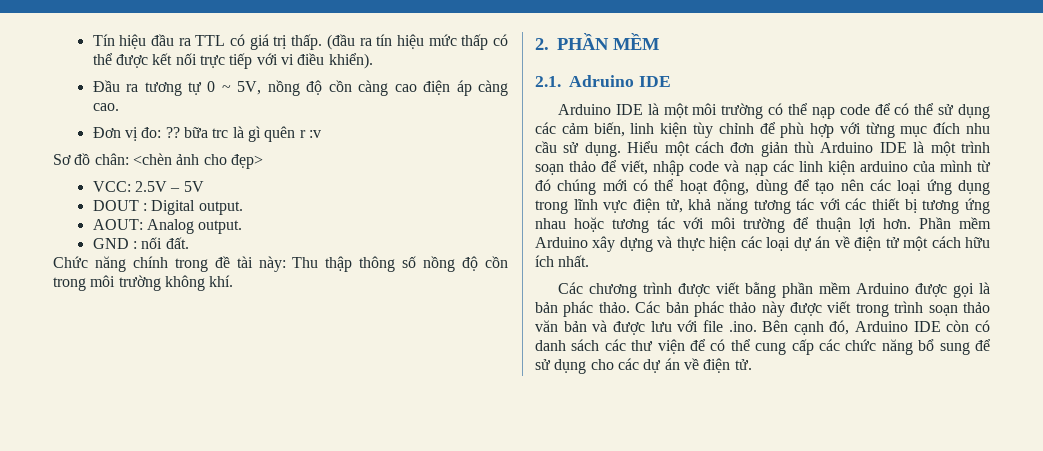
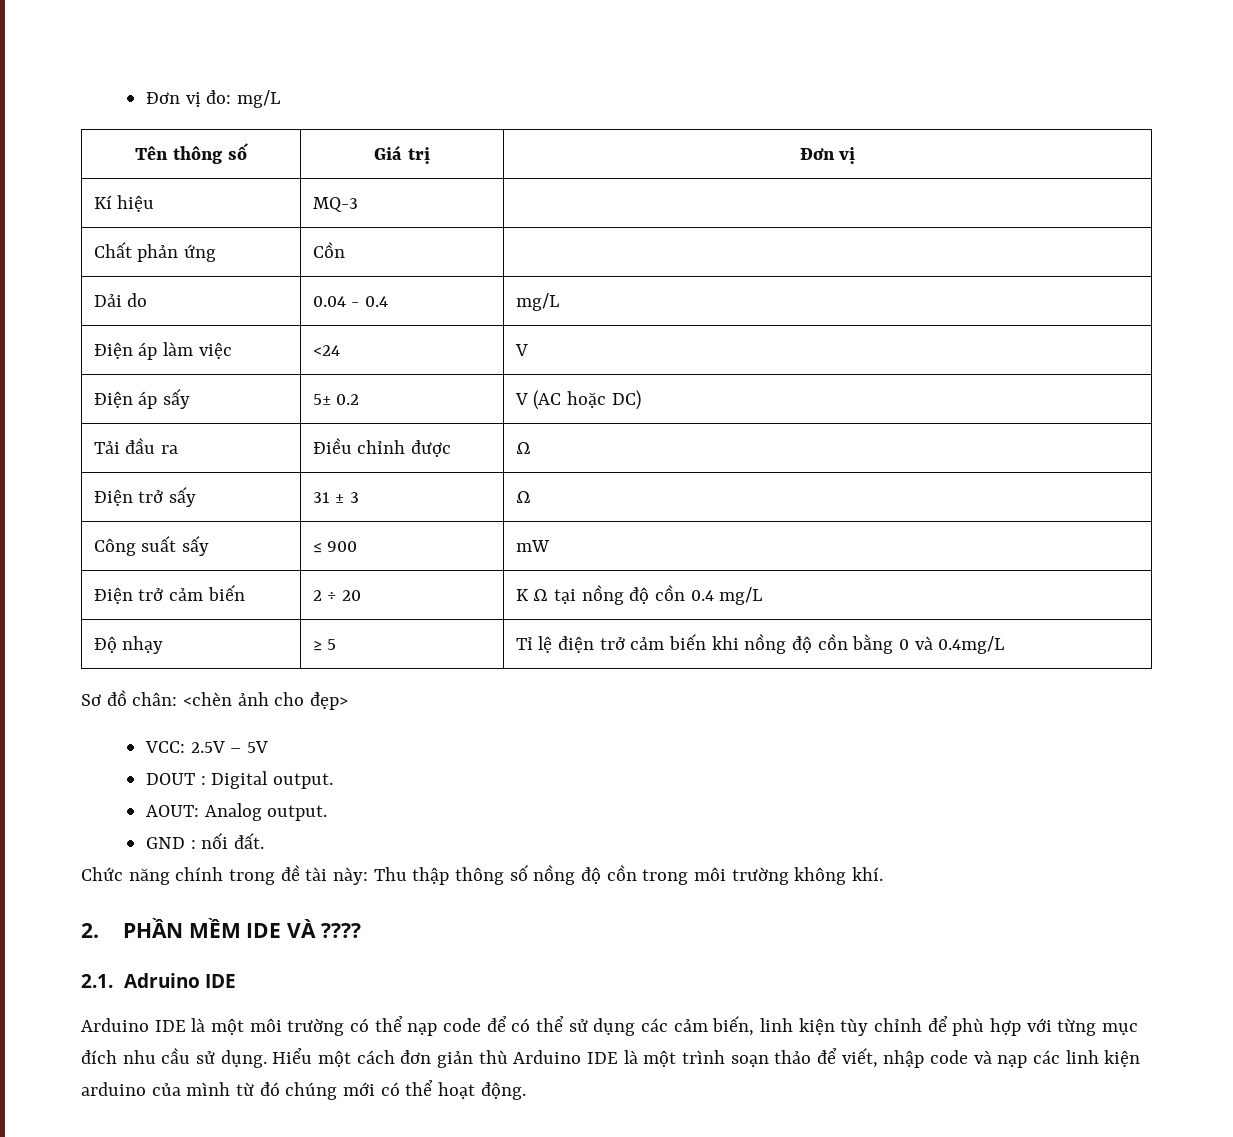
- Tín hiệu đầu ra TTL có giá trị thấp. (đầu ra tín hiệu mức thấp có thể được kết nối trực tiếp với vi điều khiển).
- Đầu ra tương tự 0 ~ 5V, nồng độ cồn càng cao điện áp càng cao.
- Đơn vị đo: ?? bữa trc là gì quên r :v
+ Đơn vị đo: mg/L
+ Tên thông số | Giá trị | Đơn vị
+ Kí hiệu | MQ-3 |
+ Chất phản ứng | Cồn |
+ Dải do | 0.04 - 0.4 | mg/L
+ Điện áp làm việc | <24 | V
+ Điện áp sấy | 5± 0.2 | V (AC hoặc DC)
+ Tải đầu ra | Điều chỉnh được | Ω
+ Điện trở sấy | 31 ± 3 | Ω
+ Công suất sấy | ≤ 900 | mW
+ Điện trở cảm biến | 2 ÷ 20 | K Ω tại nồng độ cồn 0.4 mg/L
+ Độ nhạy | ≥ 5 | Tỉ lệ điện trở cảm biến khi nồng độ cồn bằng 0 và 0.4mg/L
- 2. PHẦN MỀM
+ 2. PHẦN MỀM IDE VÀ ????
- Hiểu một cách đơn giản thù Arduino IDE là một trình soạn thảo để viết, nhập code và nạp các linh kiện arduino của mình từ đó chúng mới có thể hoạt động, dùng để tạo nên các loại ứng dụng trong lĩnh vực điện tử, khả năng tương tác với các thiết bị tương ứng nhau hoặc tương tác với môi trường để thuận lợi hơn. Phần mềm Arduino xây dựng và thực hiện các loại dự án về điện tử một cách hữu ích nhất.
- Các chương trình được viết bằng phần mềm Arduino được gọi là bản phác thảo. Các bản phác thảo này được viết trong trình soạn thảo văn bản và được lưu với file .ino. Bên cạnh đó, Arduino IDE còn có danh sách các thư viện để có thể cung cấp các chức năng bổ sung để sử dụng cho các dự án về điện tử.
+ Hiểu một cách đơn giản thù Arduino IDE là một trình soạn thảo để viết, nhập code và nạp các linh kiện arduino của mình từ đó chúng mới có thể hoạt động.

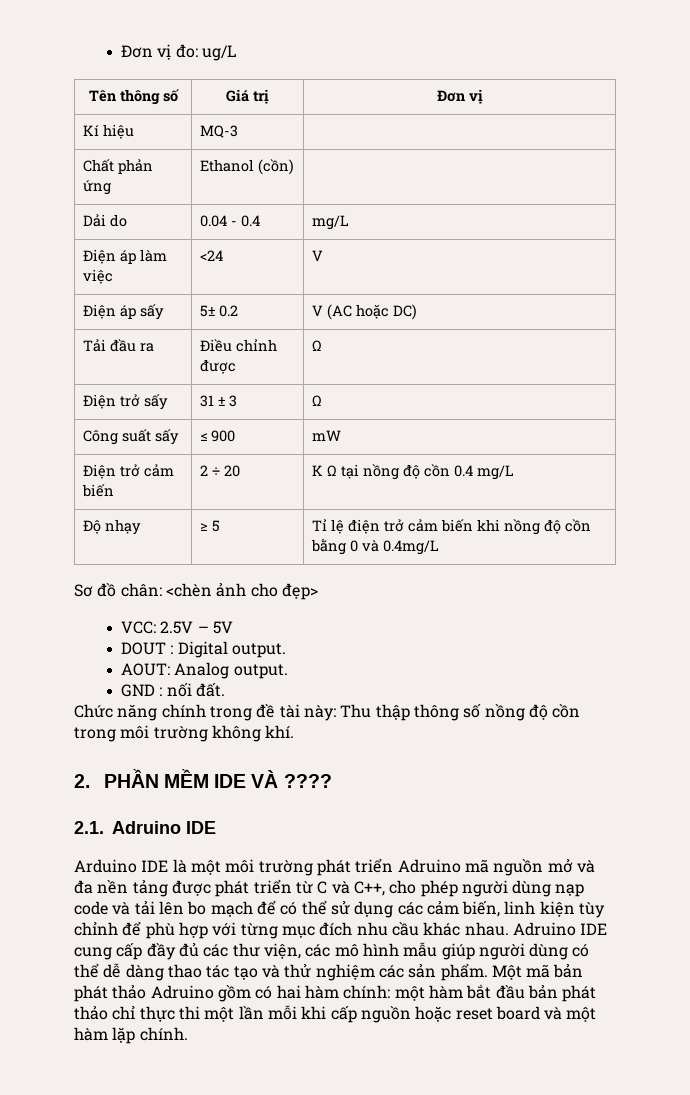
- Đơn vị đo: mg/L
+ Đơn vị đo: ug/L
- Chất phản ứng | Cồn |
+ Chất phản ứng | Ethanol (cồn) |
- Arduino IDE là một môi trường có thể nạp code để có thể sử dụng các cảm biến, linh kiện tùy chỉnh để phù hợp với từng mục đích nhu cầu sử dụng. Hiểu một cách đơn giản thù Arduino IDE là một trình soạn thảo để viết, nhập code và nạp các linh kiện arduino của mình từ đó chúng mới có thể hoạt động.
+ Arduino IDE là một môi trường phát triển Adruino mã nguồn mở và đa nền tảng được phát triển từ C và C++, cho phép người dùng nạp code và tải lên bo mạch để có thể sử dụng các cảm biến, linh kiện tùy chỉnh để phù hợp với từng mục đích nhu cầu khác nhau. Adruino IDE cung cấp đầy đủ các thư viện, các mô hình mẫu giúp người dùng có thể dễ dàng thao tác tạo và thử nghiệm các sản phẩm. Một mã bản phát thảo Adruino gồm có hai hàm chính: một hàm bắt đầu bản phát thảo chỉ thực thi một lần mỗi khi cấp nguồn hoặc reset board và một hàm lặp chính.

